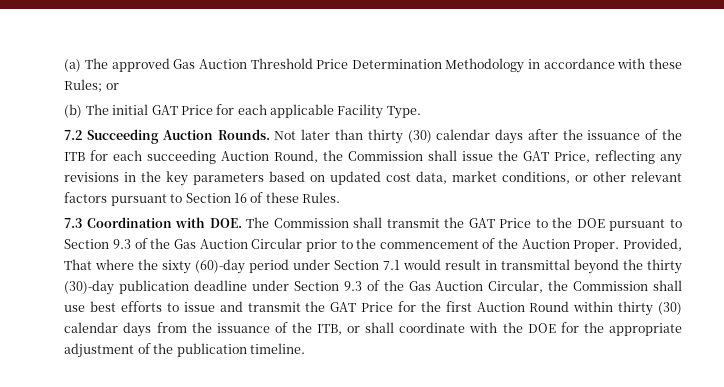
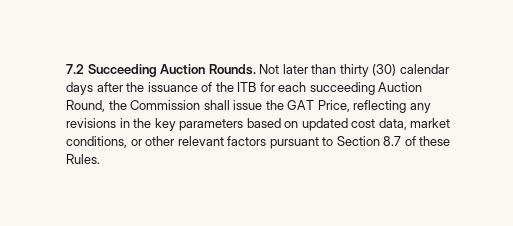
- (a) The approved Gas Auction Threshold Price Determination Methodology in accordance with these Rules; or
- (b) The initial GAT Price for each applicable Facility Type.
- Not later than thirty (30) calendar days after the issuance of the ITB for each succeeding Auction Round, the Commission shall issue the GAT Price, reflecting any revisions in the key parameters based on updated cost data, market conditions, or other relevant factors pursuant to Section 16 of these Rules.
+ Not later than thirty (30) calendar days after the issuance of the ITB for each succeeding Auction Round, the Commission shall issue the GAT Price, reflecting any revisions in the key parameters based on updated cost data, market conditions, or other relevant factors pursuant to Section 8.7 of these Rules.
- 7.3 Coordination with DOE. The Commission shall transmit the GAT Price to the DOE pursuant to Section 9.3 of the Gas Auction Circular prior to the commencement of the Auction Proper. Provided, That where the sixty (60)-day period under Section 7.1 would result in transmittal beyond the thirty (30)-day publication deadline under Section 9.3 of the Gas Auction Circular, the Commission shall use best efforts to issue and transmit the GAT Price for the first Auction Round within thirty (30) calendar days from the issuance of the ITB, or shall coordinate with the DOE for the appropriate adjustment of the publication timeline.

